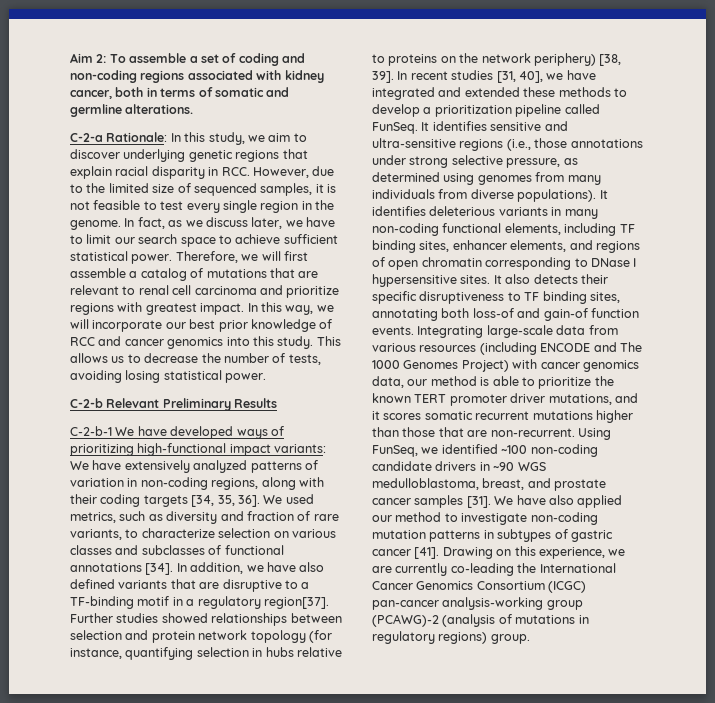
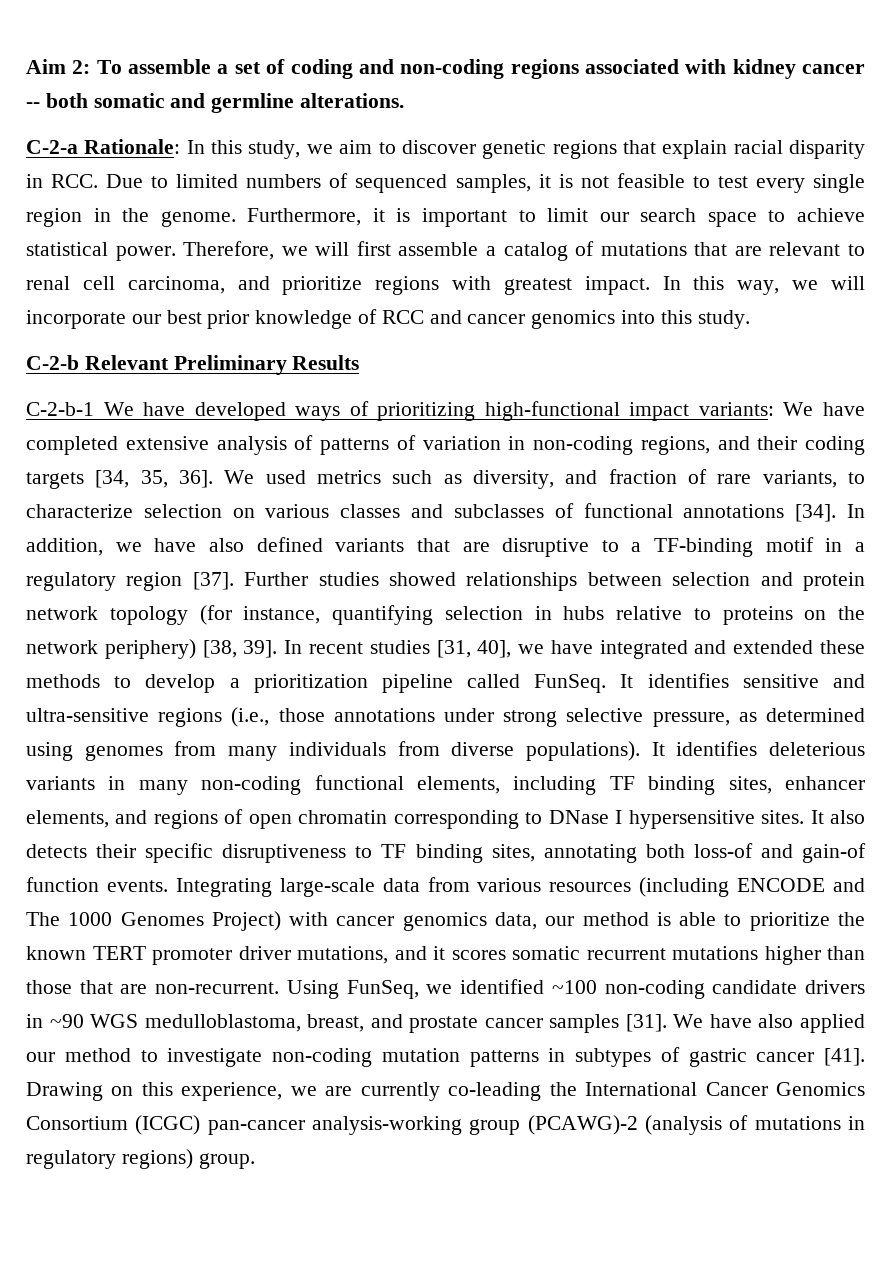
- Aim 2: To assemble a set of coding and non-coding regions associated with kidney cancer, both in terms of somatic and germline alterations.
+ Aim 2: To assemble a set of coding and non-coding regions associated with kidney cancer -- both somatic and germline alterations.
- C-2-a Rationale: In this study, we aim to discover underlying genetic regions that explain racial disparity in RCC. However, due to the limited size of sequenced samples, it is not feasible to test every single region in the genome.
+ C-2-a Rationale: In this study, we aim to discover genetic regions that explain racial disparity in RCC. Due to limited numbers of sequenced samples, it is not feasible to test every single region in the genome.
- In fact, as we discuss later, we have to limit our search space to achieve sufficient statistical power.
+ Furthermore, it is important to limit our search space to achieve statistical power.
- Therefore, we will first assemble a catalog of mutations that are relevant to renal cell carcinoma and prioritize regions with greatest impact.
+ Therefore, we will first assemble a catalog of mutations that are relevant to renal cell carcinoma, and prioritize regions with greatest impact.
- This allows us to decrease the number of tests, avoiding losing statistical power.
- C-2-b-1 We have developed ways of prioritizing high-functional impact variants: We have extensively analyzed patterns of variation in non-coding regions, along with their coding targets [34, 35, 36].
+ C-2-b-1 We have developed ways of prioritizing high-functional impact variants: We have completed extensive analysis of patterns of variation in non-coding regions, and their coding targets [34, 35, 36].
- We used metrics, such as diversity and fraction of rare variants, to characterize selection on various classes and subclasses of functional annotations [34].
+ We used metrics such as diversity, and fraction of rare variants, to characterize selection on various classes and subclasses of functional annotations [34].
- In addition, we have also defined variants that are disruptive to a TF-binding motif in a regulatory region[37].
+ In addition, we have also defined variants that are disruptive to a TF-binding motif in a regulatory region [37].

